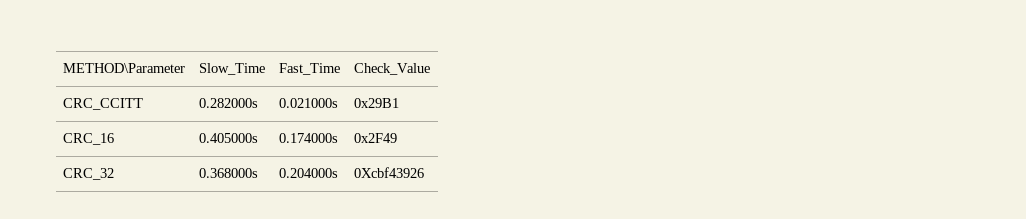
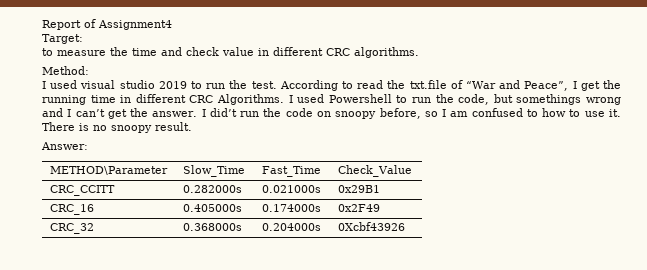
+ Report of Assignment4
+ Target:
+ to measure the time and check value in different CRC algorithms.
+ Method:
+ I used visual studio 2019 to run the test. According to read the txt.file of “War and Peace”, I get the running time in different CRC Algorithms. I used Powershell to run the code, but somethings wrong and I can’t get the answer. I did’t run the code on snoopy before, so I am confused to how to use it. There is no snoopy result.
+ Answer:

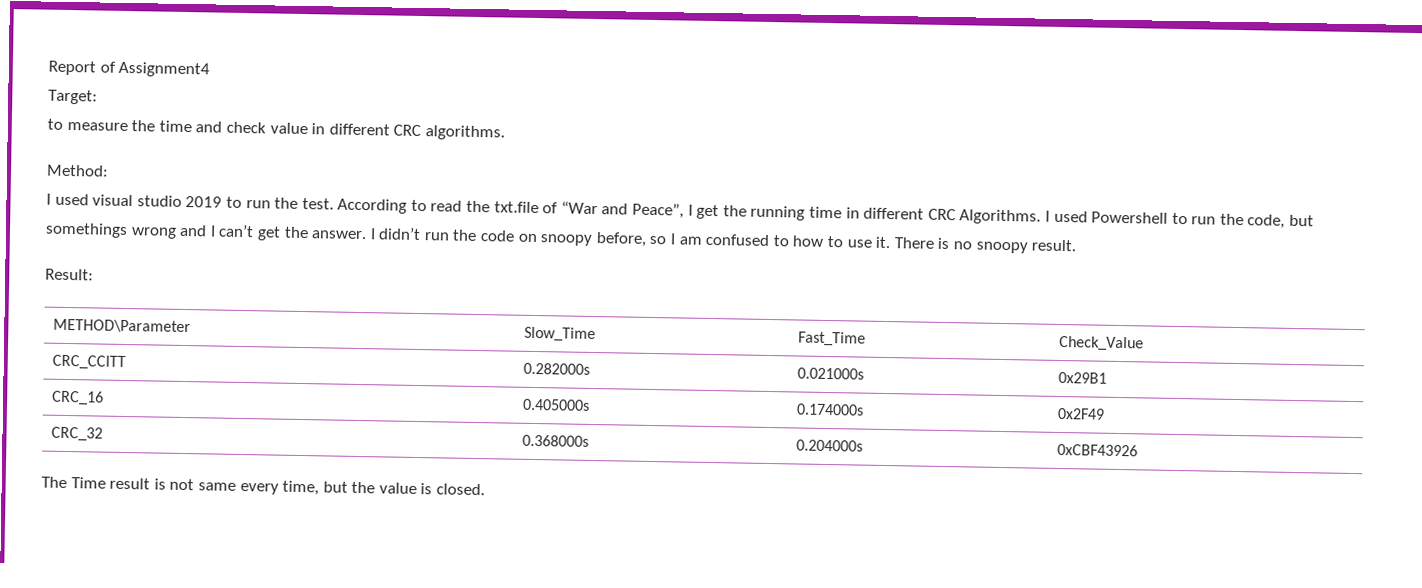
- I did’t run the code on snoopy before, so I am confused to how to use it.
+ I didn’t run the code on snoopy before, so I am confused to how to use it.
- Answer:
+ Result:
- CRC_32 | 0.368000s | 0.204000s | 0Xcbf43926
+ CRC_32 | 0.368000s | 0.204000s | 0xCBF43926
+ The Time result is not same every time, but the value is closed.

